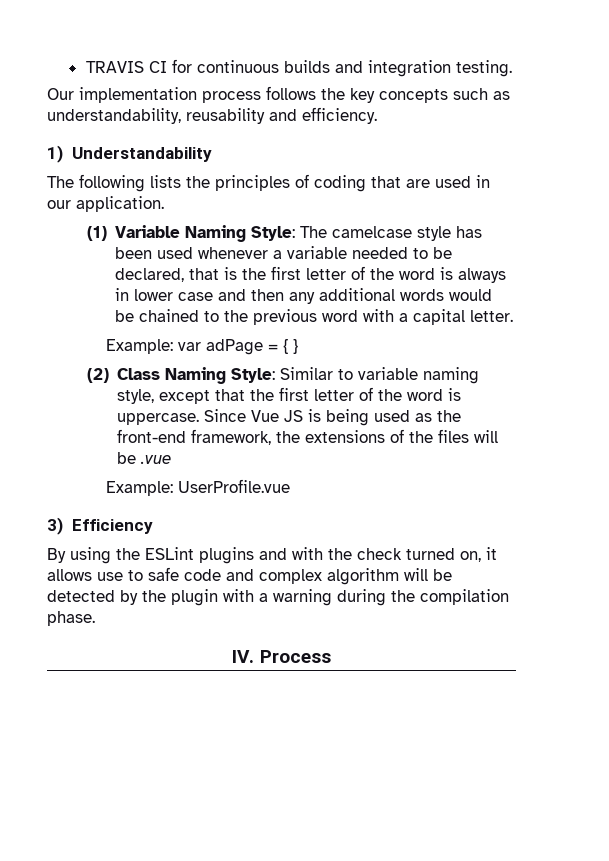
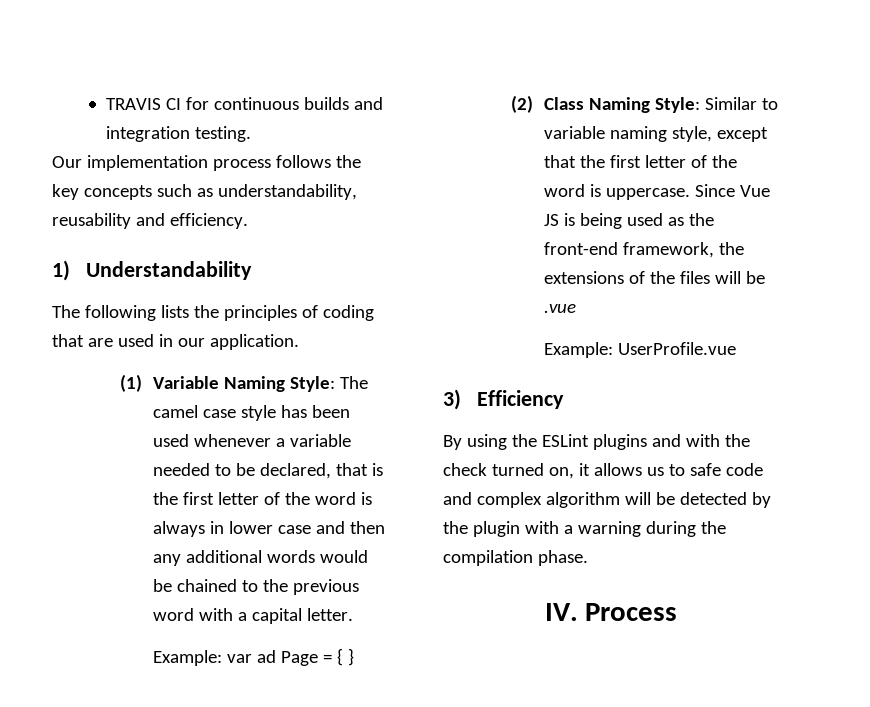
- (1) Variable Naming Style: The camelcase style has been used whenever a variable needed to be declared, that is the first letter of the word is always in lower case and then any additional words would be chained to the previous word with a capital letter.
+ (1) Variable Naming Style: The camel case style has been used whenever a variable needed to be declared, that is the first letter of the word is always in lower case and then any additional words would be chained to the previous word with a capital letter.
- Example: var adPage = { }
+ Example: var ad Page = { }
- By using the ESLint plugins and with the check turned on, it allows use to safe code and complex algorithm will be detected by the plugin with a warning during the compilation phase.
+ By using the ESLint plugins and with the check turned on, it allows us to safe code and complex algorithm will be detected by the plugin with a warning during the compilation phase.

